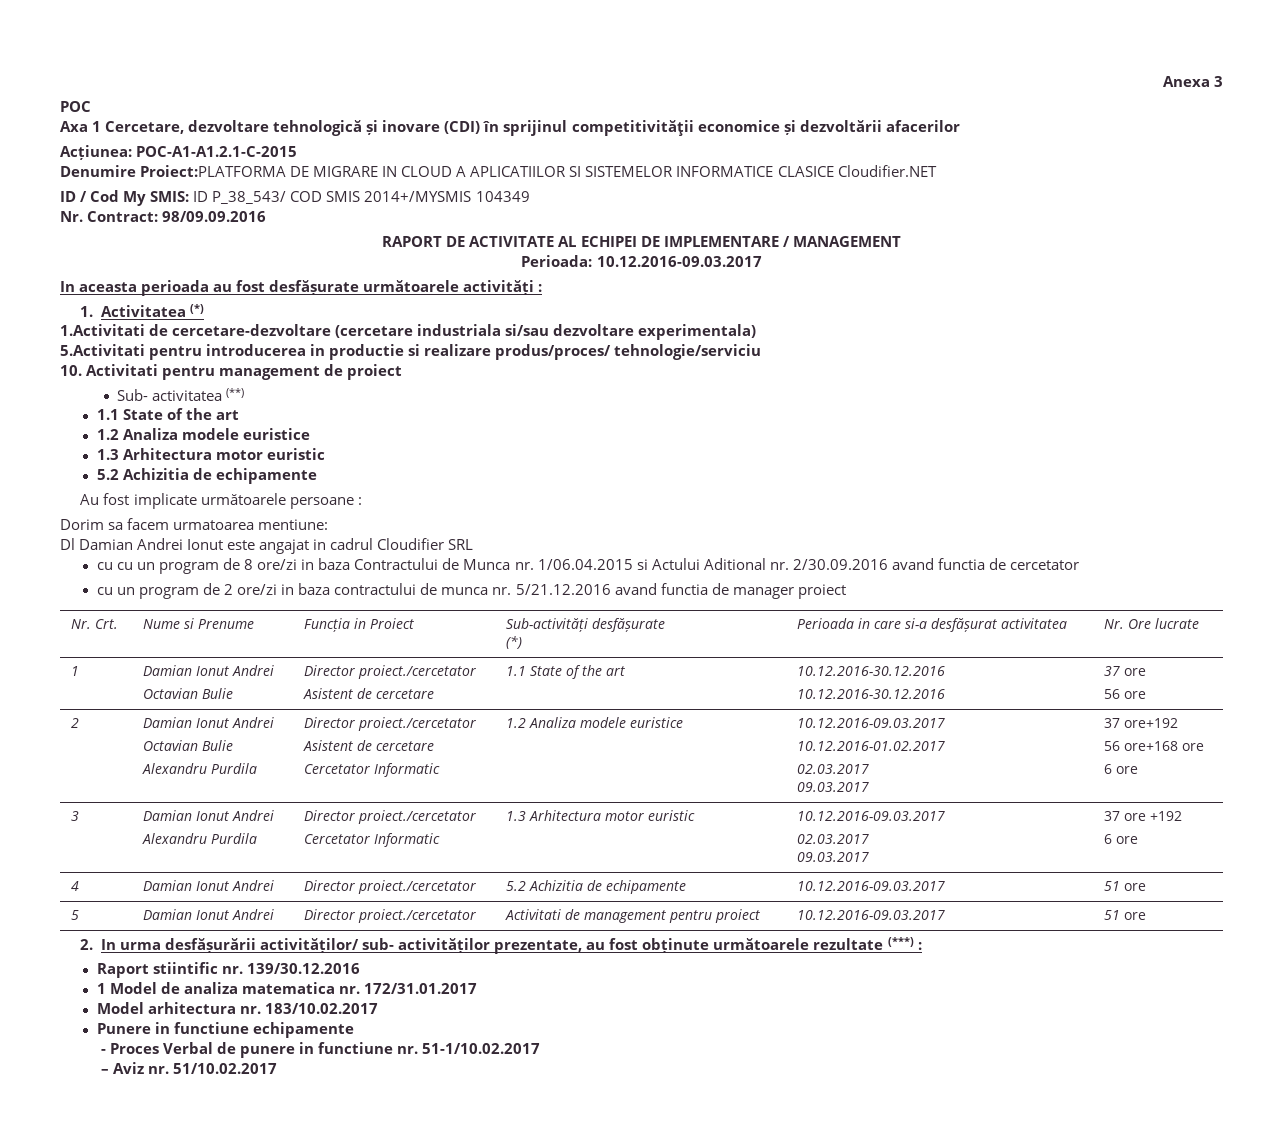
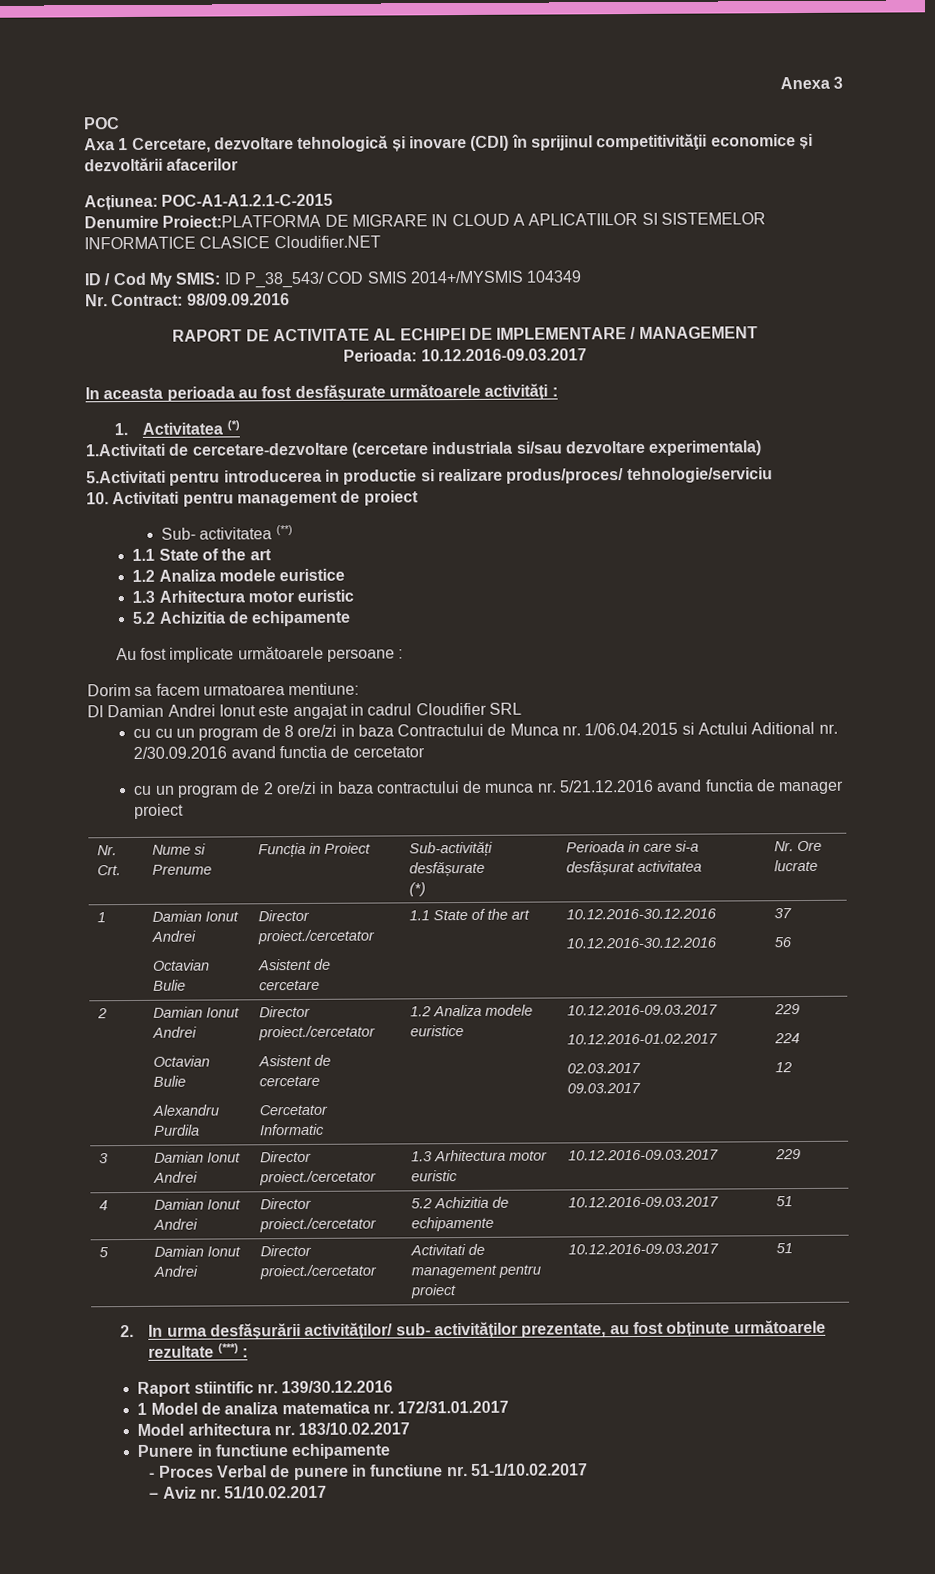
  1 | Damian Ionut Andrei
  Octavian Bulie | Director proiect./cercetator
  Asistent de cercetare | 1.1 State of the art | 10.12.2016-30.12.2016
- 10.12.2016-30.12.2016 | 37 ore
- 56 ore
+ 10.12.2016-30.12.2016 | 37
+ 56
  2 | Damian Ionut Andrei
  Octavian Bulie
  Alexandru Purdila | Director proiect./cercetator
  Asistent de cercetare
  Cercetator Informatic | 1.2 Analiza modele euristice | 10.12.2016-09.03.2017
  10.12.2016-01.02.2017
  02.03.2017
- 09.03.2017 | 37 ore+192
- 56 ore+168 ore
- 6 ore
+ 09.03.2017 | 229
+ 224
+ 12
- 3 | Damian Ionut Andrei
- Alexandru Purdila | Director proiect./cercetator
- Cercetator Informatic | 1.3 Arhitectura motor euristic | 10.12.2016-09.03.2017
- 02.03.2017
- 09.03.2017 | 37 ore +192
- 6 ore
+ 3 | Damian Ionut Andrei | Director proiect./cercetator | 1.3 Arhitectura motor euristic | 10.12.2016-09.03.2017 | 229
- 4 | Damian Ionut Andrei | Director proiect./cercetator | 5.2 Achizitia de echipamente | 10.12.2016-09.03.2017 | 51 ore
+ 4 | Damian Ionut Andrei | Director proiect./cercetator | 5.2 Achizitia de echipamente | 10.12.2016-09.03.2017 | 51
- 5 | Damian Ionut Andrei | Director proiect./cercetator | Activitati de management pentru proiect | 10.12.2016-09.03.2017 | 51 ore
+ 5 | Damian Ionut Andrei | Director proiect./cercetator | Activitati de management pentru proiect | 10.12.2016-09.03.2017 | 51

